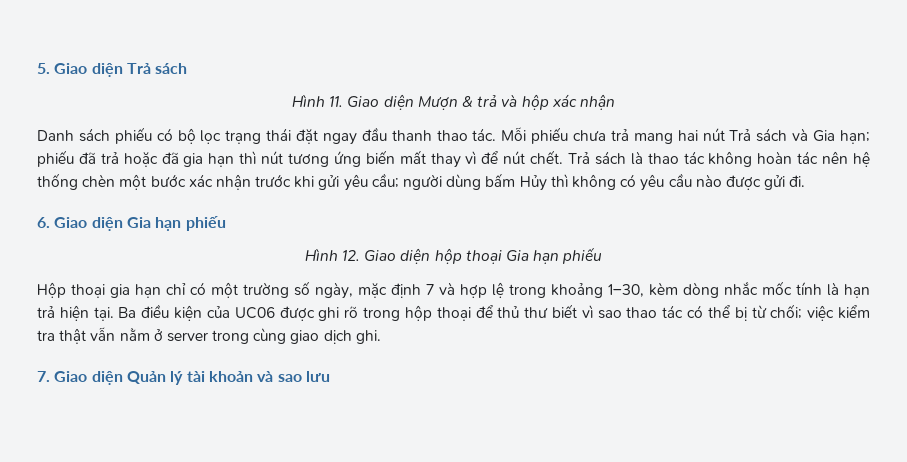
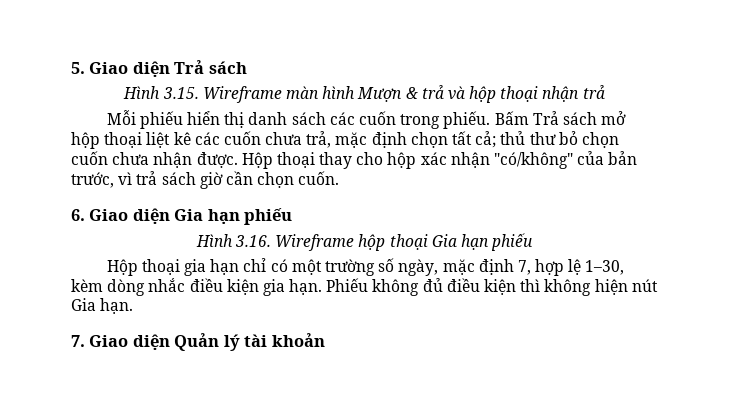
- Hình 11. Giao diện Mượn & trả và hộp xác nhận
- Danh sách phiếu có bộ lọc trạng thái đặt ngay đầu thanh thao tác. Mỗi phiếu chưa trả mang hai nút Trả sách và Gia hạn; phiếu đã trả hoặc đã gia hạn thì nút tương ứng biến mất thay vì để nút chết. Trả sách là thao tác không hoàn tác nên hệ thống chèn một bước xác nhận trước khi gửi yêu cầu; người dùng bấm Hủy thì không có yêu cầu nào được gửi đi.
+ Hình 3.15. Wireframe màn hình Mượn & trả và hộp thoại nhận trả
+ Mỗi phiếu hiển thị danh sách các cuốn trong phiếu. Bấm Trả sách mở hộp thoại liệt kê các cuốn chưa trả, mặc định chọn tất cả; thủ thư bỏ chọn cuốn chưa nhận được. Hộp thoại thay cho hộp xác nhận "có/không" của bản trước, vì trả sách giờ cần chọn cuốn.
- Hình 12. Giao diện hộp thoại Gia hạn phiếu
+ Hình 3.16. Wireframe hộp thoại Gia hạn phiếu
- Hộp thoại gia hạn chỉ có một trường số ngày, mặc định 7 và hợp lệ trong khoảng 1–30, kèm dòng nhắc mốc tính là hạn trả hiện tại. Ba điều kiện của UC06 được ghi rõ trong hộp thoại để thủ thư biết vì sao thao tác có thể bị từ chối; việc kiểm tra thật vẫn nằm ở server trong cùng giao dịch ghi.
+ Hộp thoại gia hạn chỉ có một trường số ngày, mặc định 7, hợp lệ 1–30, kèm dòng nhắc điều kiện gia hạn. Phiếu không đủ điều kiện thì không hiện nút Gia hạn.
- 7. Giao diện Quản lý tài khoản và sao lưu
+ 7. Giao diện Quản lý tài khoản

